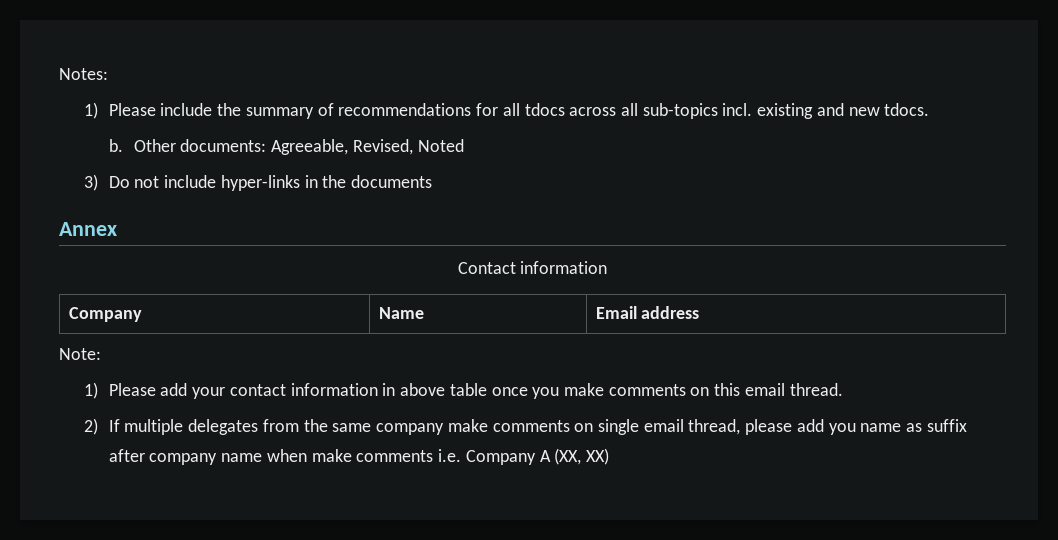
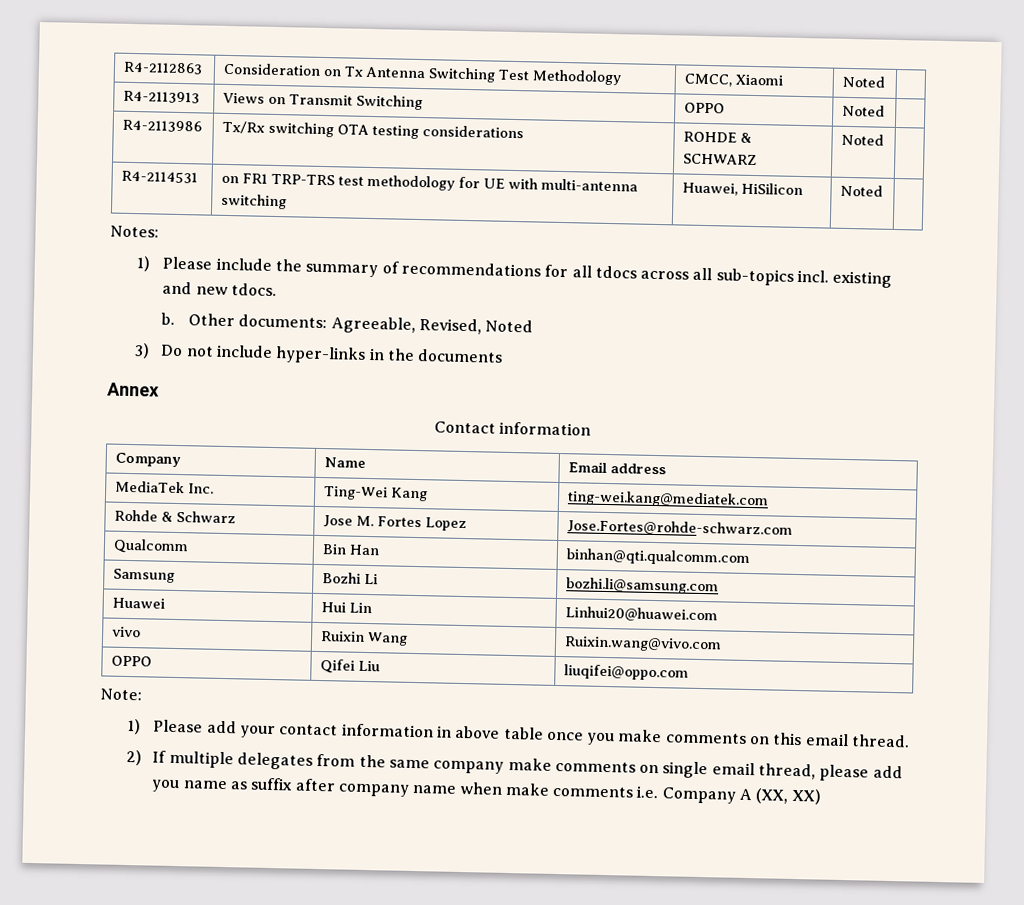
+ R4-2112863 | Consideration on Tx Antenna Switching Test Methodology | CMCC, Xiaomi | Noted |
+ R4-2113913 | Views on Transmit Switching | OPPO | Noted |
+ R4-2113986 | Tx/Rx switching OTA testing considerations | ROHDE & SCHWARZ | Noted |
+ R4-2114531 | on FR1 TRP-TRS test methodology for UE with multi-antenna switching | Huawei, HiSilicon | Noted |
+ MediaTek Inc. | Ting-Wei Kang | ting-wei.kang@mediatek.com
+ Rohde & Schwarz | Jose M. Fortes Lopez | Jose.Fortes@rohde-schwarz.com
+ Qualcomm | Bin Han | binhan@qti.qualcomm.com
+ Samsung | Bozhi Li | bozhi.li@samsung.com
+ Huawei | Hui Lin | Linhui20@huawei.com
+ vivo | Ruixin Wang | Ruixin.wang@vivo.com
+ OPPO | Qifei Liu | liuqifei@oppo.com

